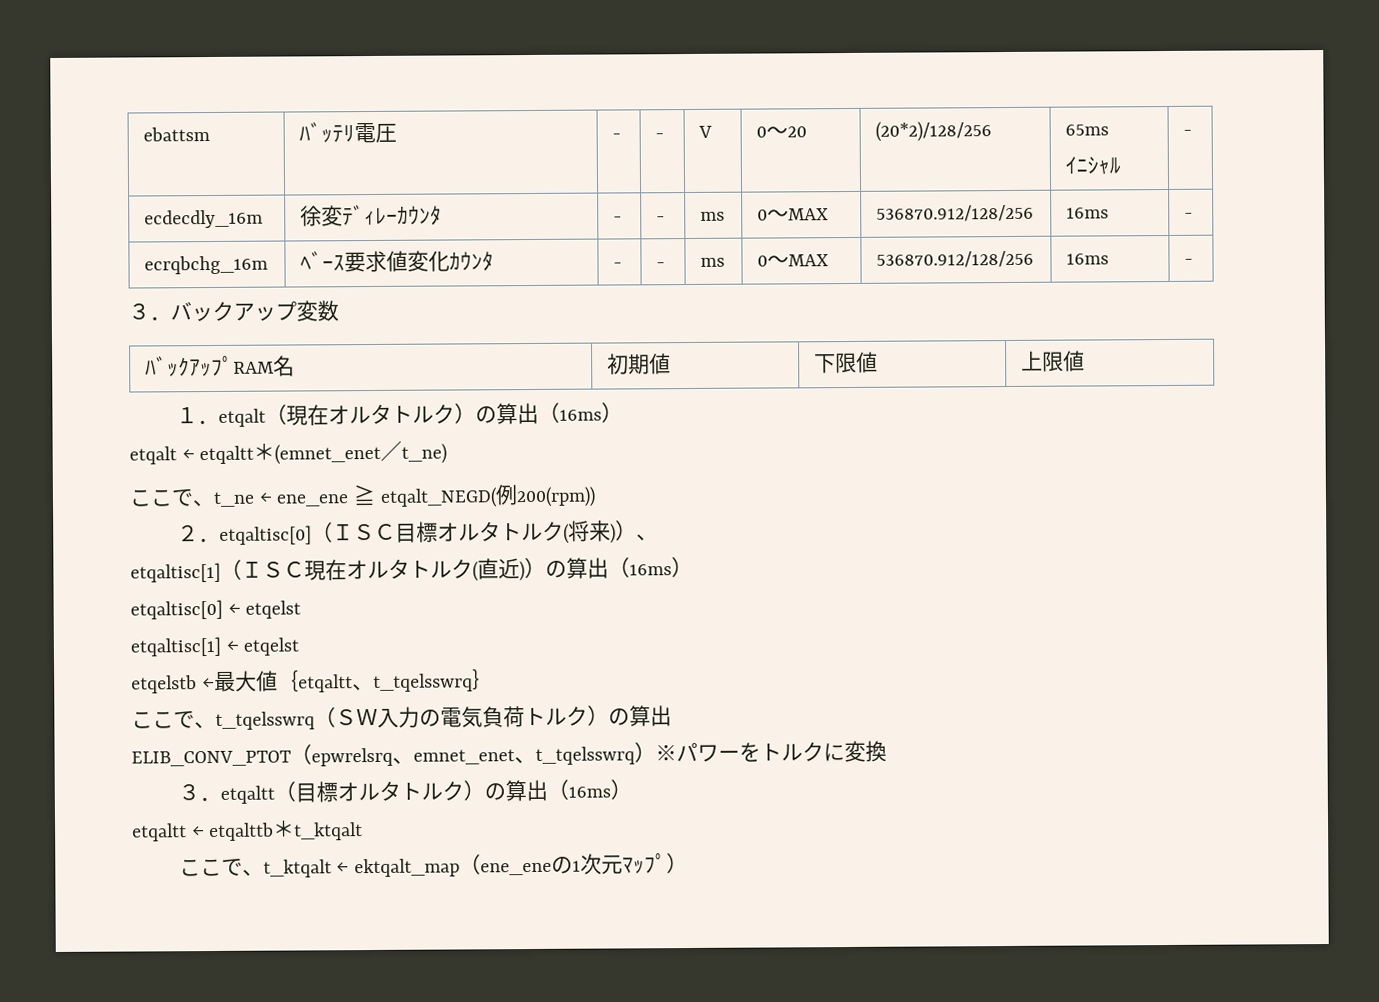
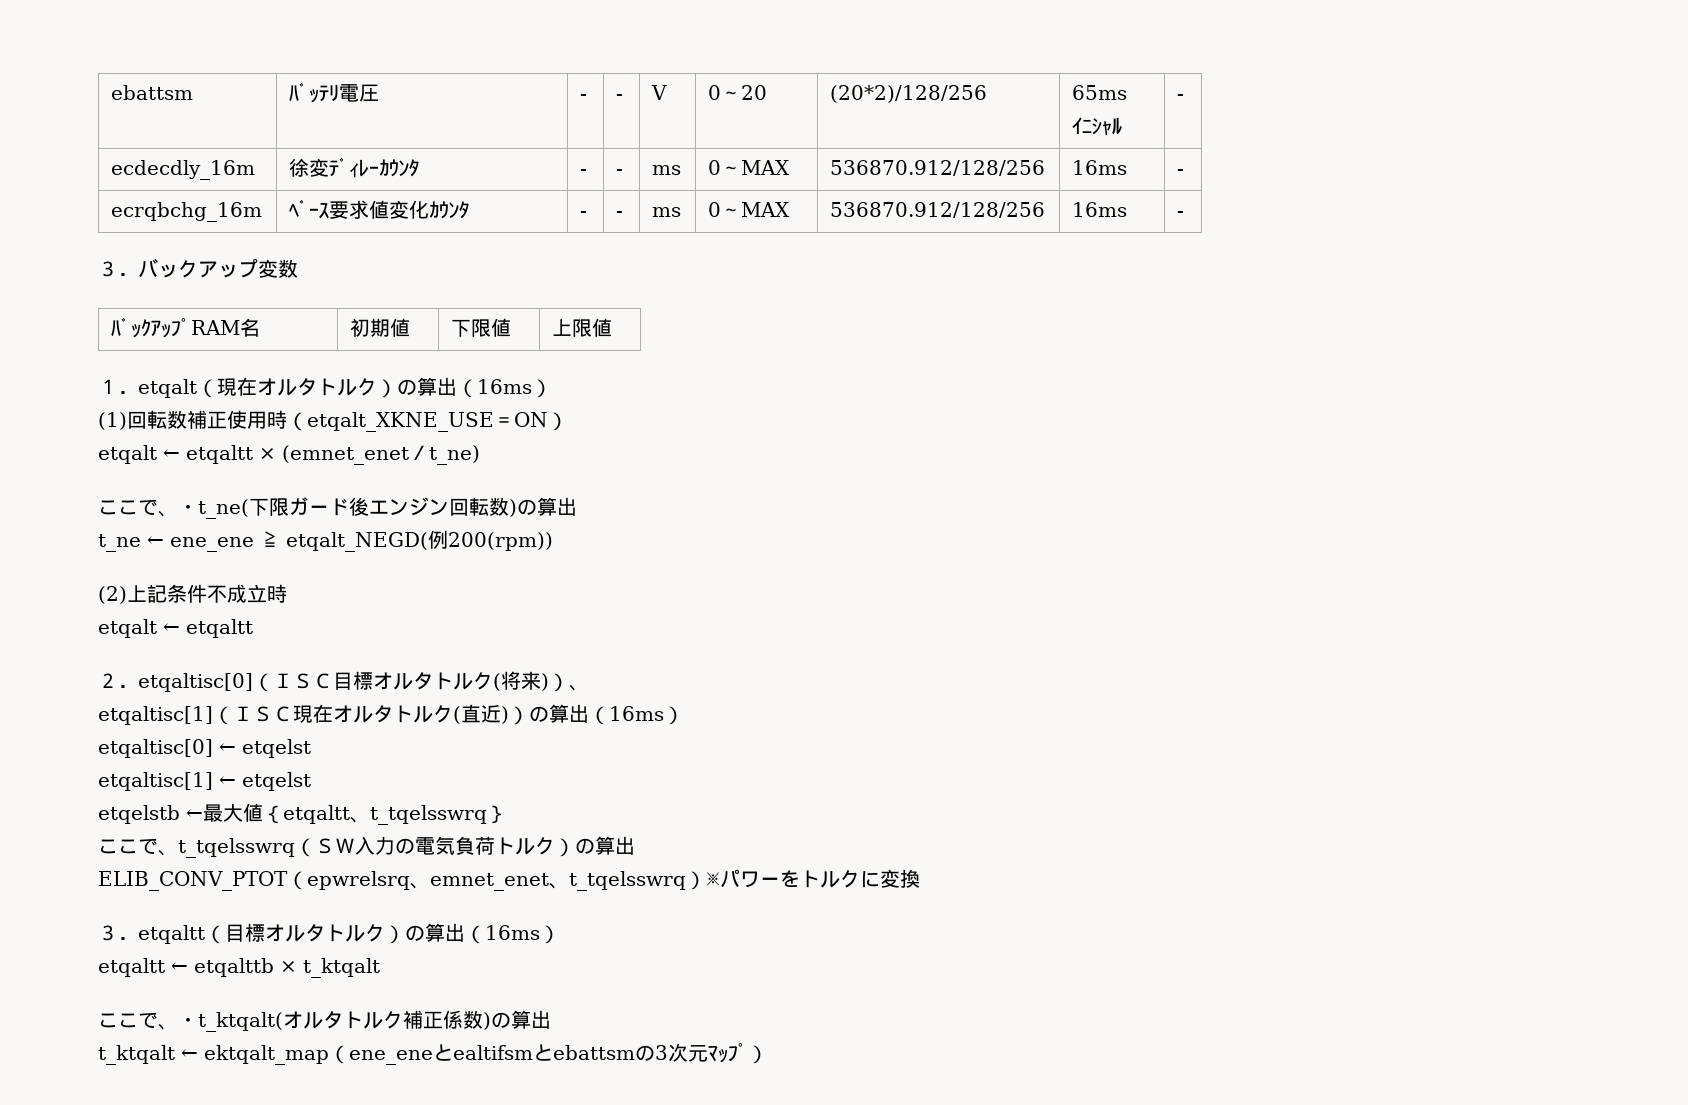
- etqalt ← etqaltt＊(emnet_enet／t_ne)
+ (1)回転数補正使用時（etqalt_XKNE_USE＝ON）
+ etqalt ← etqaltt × (emnet_enet／t_ne)
- ここで、t_ne ← ene_ene ≧ etqalt_NEGD(例200(rpm))
+ ここで、・t_ne(下限ガード後エンジン回転数)の算出
+ t_ne ← ene_ene ≧ etqalt_NEGD(例200(rpm))
+ (2)上記条件不成立時
+ etqalt ← etqaltt
- etqaltt ← etqalttb＊t_ktqalt
+ etqaltt ← etqalttb × t_ktqalt
- ここで、t_ktqalt ← ektqalt_map（ene_eneの1次元ﾏｯﾌﾟ）
+ ここで、・t_ktqalt(オルタトルク補正係数)の算出
+ t_ktqalt ← ektqalt_map（ene_eneとealtifsmとebattsmの3次元ﾏｯﾌﾟ）

